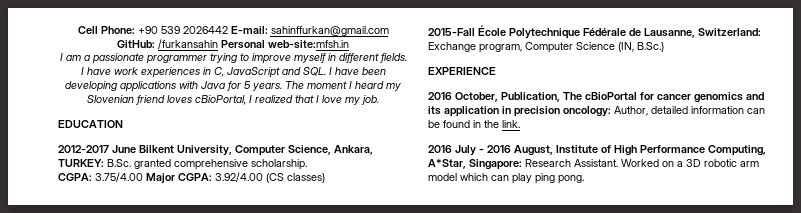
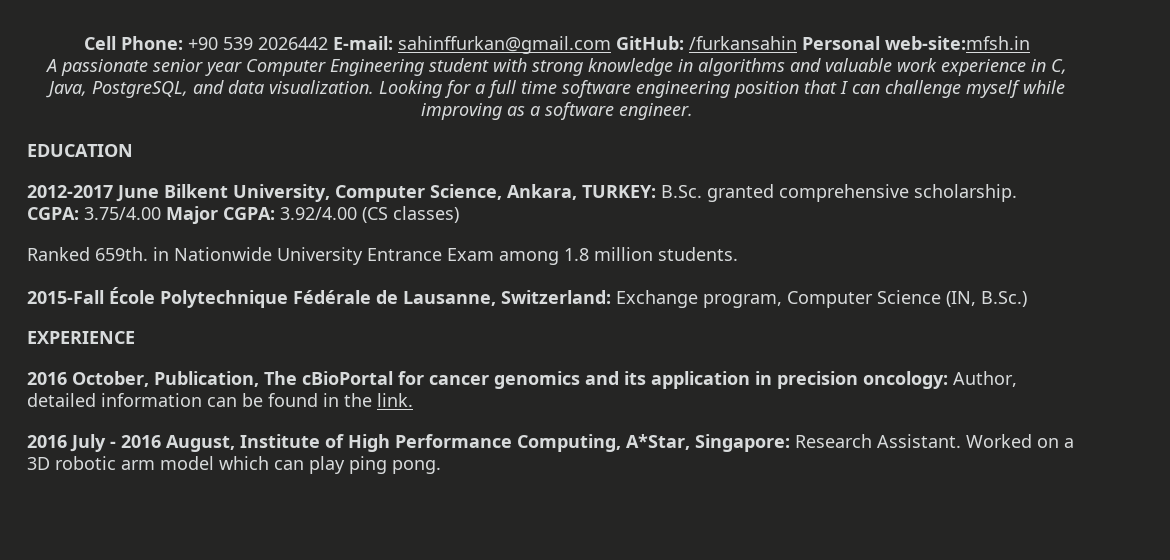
- I am a passionate programmer trying to improve myself in different fields. I have work experiences in C, JavaScript and SQL. I have been developing applications with Java for 5 years. The moment I heard my Slovenian friend loves cBioPortal, I realized that I love my job.
+ A passionate senior year Computer Engineering student with strong knowledge in algorithms and valuable work experience in C, Java, PostgreSQL, and data visualization. Looking for a full time software engineering position that I can challenge myself while improving as a software engineer.
+ Ranked 659th. in Nationwide University Entrance Exam among 1.8 million students.

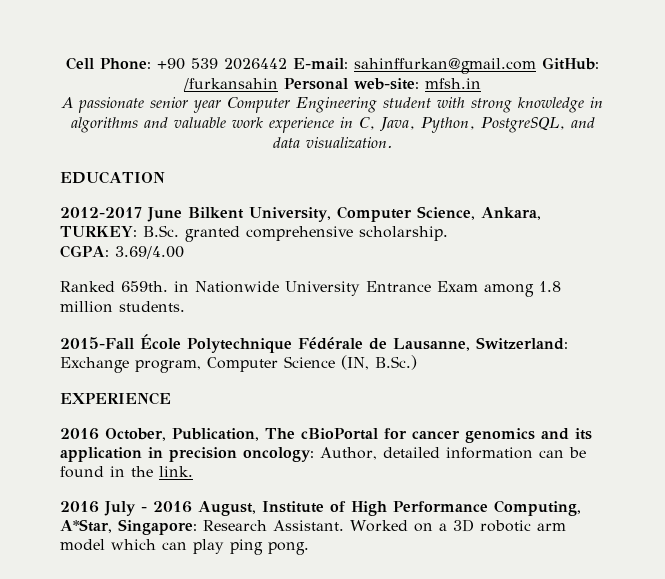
- Cell Phone: +90 539 2026442 E-mail: sahinffurkan@gmail.com GitHub: /furkansahin Personal web-site:mfsh.in
+ Cell Phone: +90 539 2026442 E-mail: sahinffurkan@gmail.com GitHub: /furkansahin Personal web-site: mfsh.in
- A passionate senior year Computer Engineering student with strong knowledge in algorithms and valuable work experience in C, Java, PostgreSQL, and data visualization. Looking for a full time software engineering position that I can challenge myself while improving as a software engineer.
+ A passionate senior year Computer Engineering student with strong knowledge in algorithms and valuable work experience in C, Java, Python, PostgreSQL, and data visualization.
- CGPA: 3.75/4.00 Major CGPA: 3.92/4.00 (CS classes)
+ CGPA: 3.69/4.00

